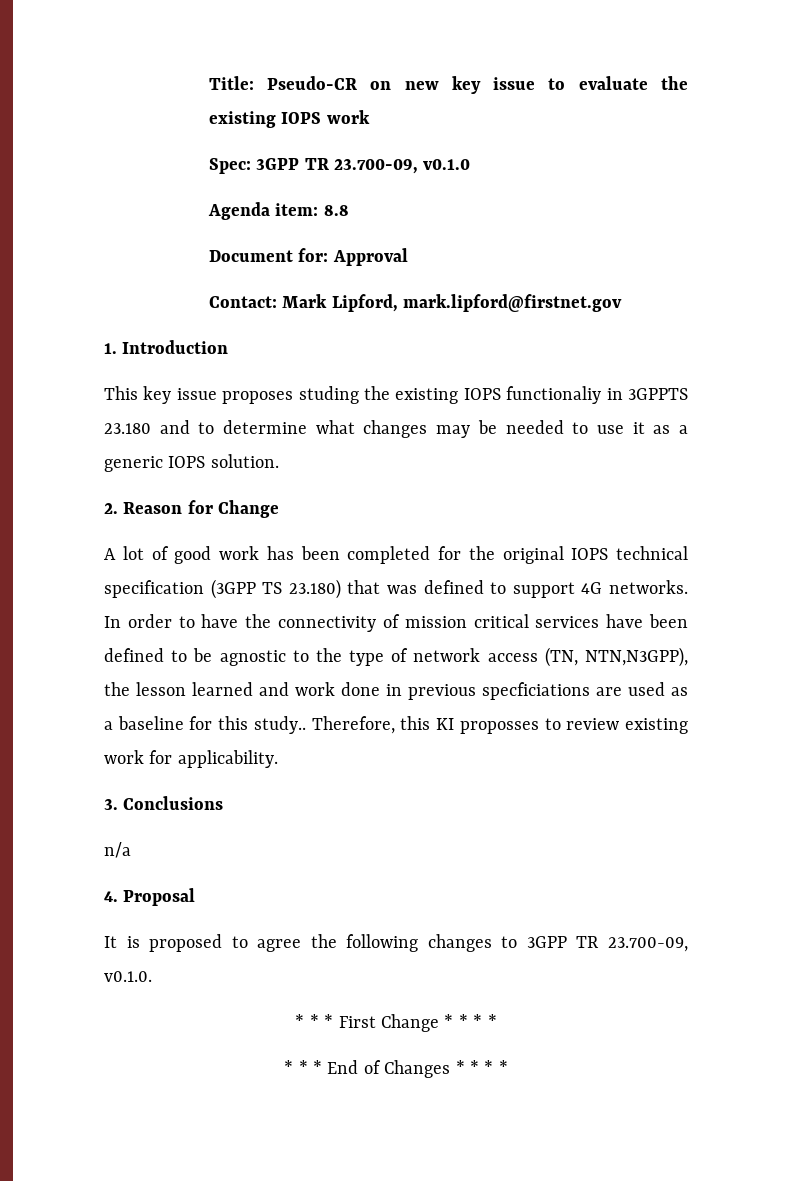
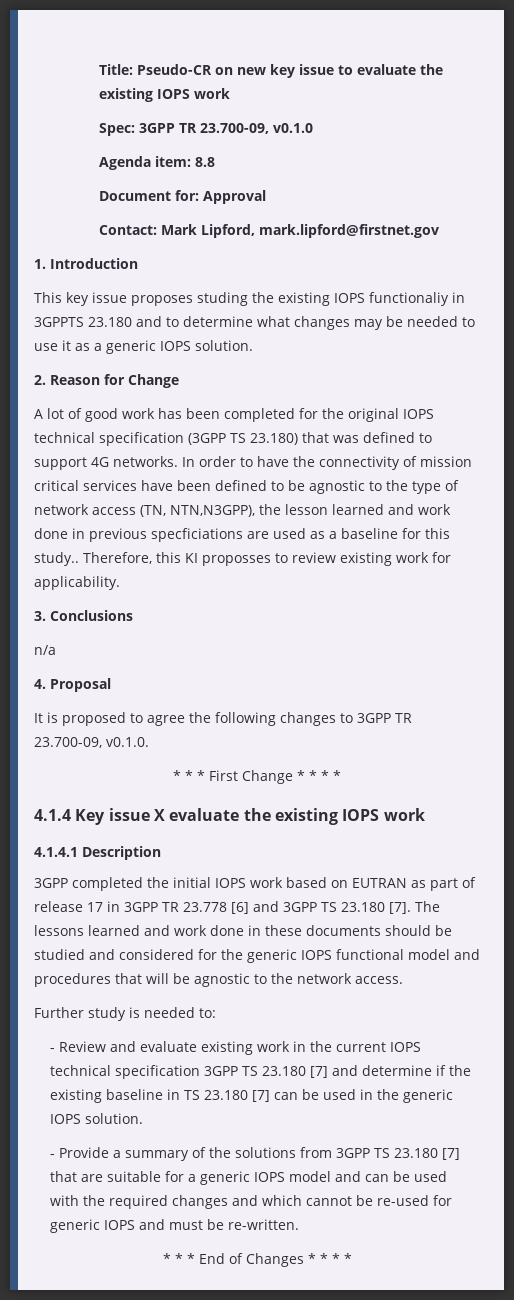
+ 4.1.4 Key issue X evaluate the existing IOPS work
+ 4.1.4.1 Description
+ 3GPP completed the initial IOPS work based on EUTRAN as part of release 17 in 3GPP TR 23.778 [6] and 3GPP TS 23.180 [7]. The lessons learned and work done in these documents should be studied and considered for the generic IOPS functional model and procedures that will be agnostic to the network access.
+ Further study is needed to:
+ - Review and evaluate existing work in the current IOPS technical specification 3GPP TS 23.180 [7] and determine if the existing baseline in TS 23.180 [7] can be used in the generic IOPS solution.
+ - Provide a summary of the solutions from 3GPP TS 23.180 [7] that are suitable for a generic IOPS model and can be used with the required changes and which cannot be re-used for generic IOPS and must be re-written.

